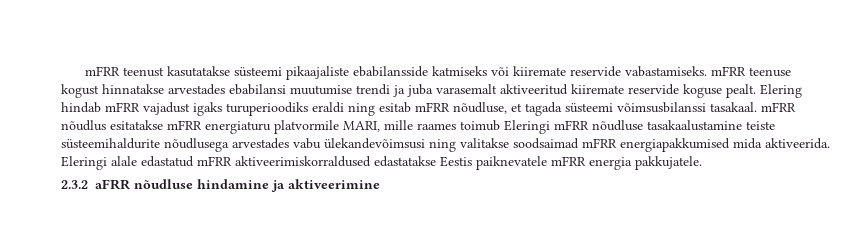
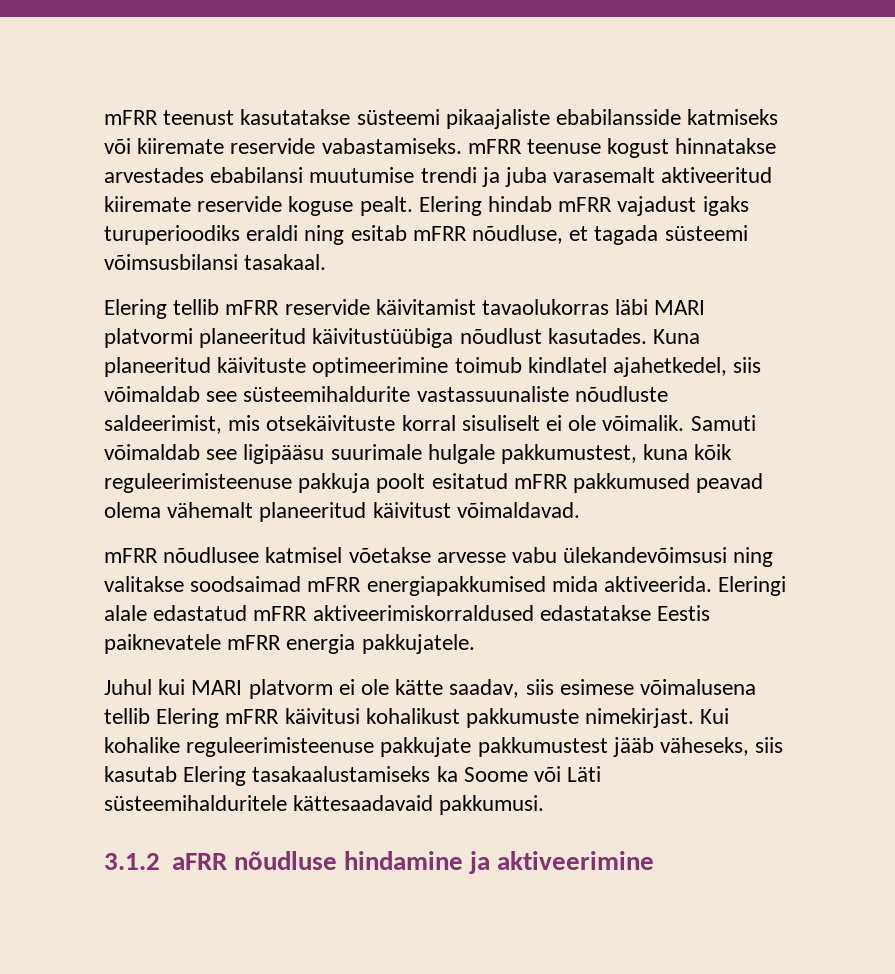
- Elering hindab mFRR vajadust igaks turuperioodiks eraldi ning esitab mFRR nõudluse, et tagada süsteemi võimsusbilanssi tasakaal. mFRR nõudlus esitatakse mFRR energiaturu platvormile MARI, mille raames toimub Eleringi mFRR nõudluse tasakaalustamine teiste süsteemihaldurite nõudlusega arvestades vabu ülekandevõimsusi ning valitakse soodsaimad mFRR energiapakkumised mida aktiveerida.
+ Elering hindab mFRR vajadust igaks turuperioodiks eraldi ning esitab mFRR nõudluse, et tagada süsteemi võimsusbilansi tasakaal.
+ Elering tellib mFRR reservide käivitamist tavaolukorras läbi MARI platvormi planeeritud käivitustüübiga nõudlust kasutades. Kuna planeeritud käivituste optimeerimine toimub kindlatel ajahetkedel, siis võimaldab see süsteemihaldurite vastassuunaliste nõudluste saldeerimist, mis otsekäivituste korral sisuliselt ei ole võimalik. Samuti võimaldab see ligipääsu suurimale hulgale pakkumustest, kuna kõik reguleerimisteenuse pakkuja poolt esitatud mFRR pakkumused peavad olema vähemalt planeeritud käivitust võimaldavad.
+ mFRR nõudlusee katmisel võetakse arvesse vabu ülekandevõimsusi ning valitakse soodsaimad mFRR energiapakkumised mida aktiveerida.
- 2.3.2 aFRR nõudluse hindamine ja aktiveerimine
+ Juhul kui MARI platvorm ei ole kätte saadav, siis esimese võimalusena tellib Elering mFRR käivitusi kohalikust pakkumuste nimekirjast. Kui kohalike reguleerimisteenuse pakkujate pakkumustest jääb väheseks, siis kasutab Elering tasakaalustamiseks ka Soome või Läti süsteemihalduritele kättesaadavaid pakkumusi.
+ 3.1.2 aFRR nõudluse hindamine ja aktiveerimine

